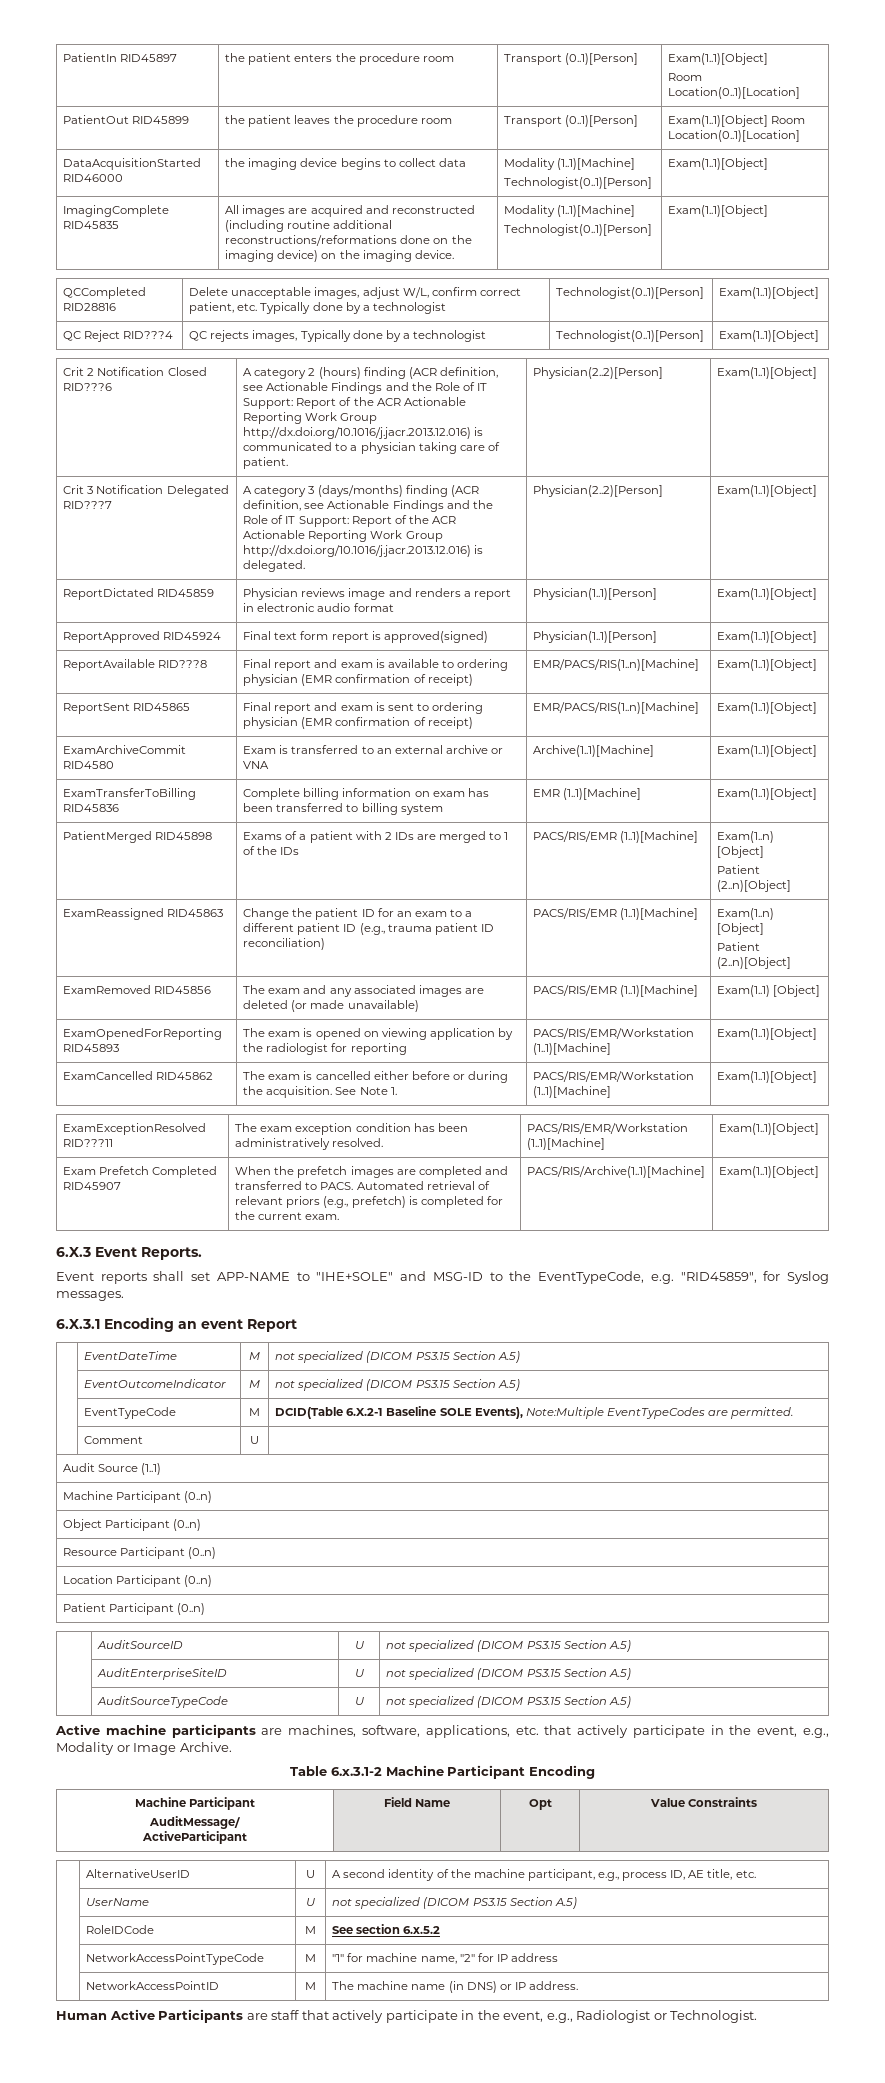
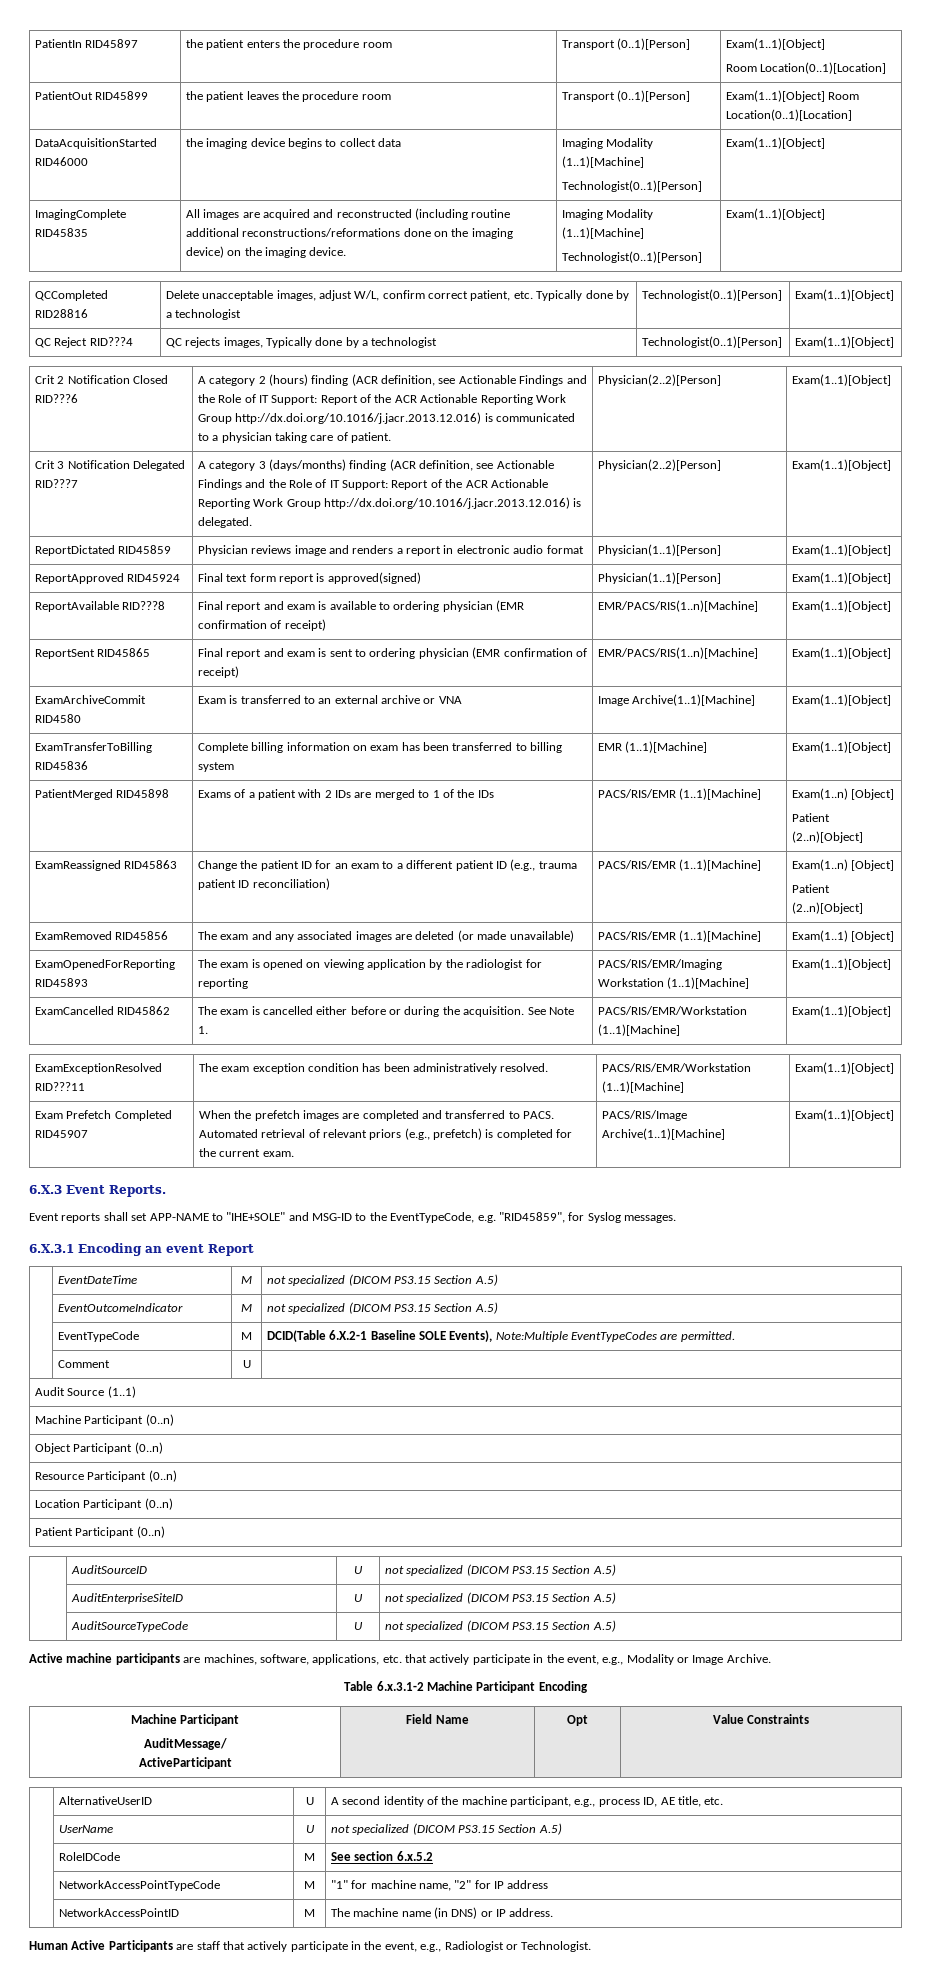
- DataAcquisitionStarted RID46000 | the imaging device begins to collect data | Modality (1..1)[Machine]
+ DataAcquisitionStarted RID46000 | the imaging device begins to collect data | Imaging Modality (1..1)[Machine]
- ImagingComplete RID45835 | All images are acquired and reconstructed (including routine additional reconstructions/reformations done on the imaging device) on the imaging device. | Modality (1..1)[Machine]
+ ImagingComplete RID45835 | All images are acquired and reconstructed (including routine additional reconstructions/reformations done on the imaging device) on the imaging device. | Imaging Modality (1..1)[Machine]
- ExamArchiveCommit RID4580 | Exam is transferred to an external archive or VNA | Archive(1..1)[Machine] | Exam(1..1)[Object]
+ ExamArchiveCommit RID4580 | Exam is transferred to an external archive or VNA | Image Archive(1..1)[Machine] | Exam(1..1)[Object]
- ExamOpenedForReporting RID45893 | The exam is opened on viewing application by the radiologist for reporting | PACS/RIS/EMR/Workstation (1..1)[Machine] | Exam(1..1)[Object]
+ ExamOpenedForReporting RID45893 | The exam is opened on viewing application by the radiologist for reporting | PACS/RIS/EMR/Imaging Workstation (1..1)[Machine] | Exam(1..1)[Object]
- Exam Prefetch Completed RID45907 | When the prefetch images are completed and transferred to PACS. Automated retrieval of relevant priors (e.g., prefetch) is completed for the current exam. | PACS/RIS/Archive(1..1)[Machine] | Exam(1..1)[Object]
+ Exam Prefetch Completed RID45907 | When the prefetch images are completed and transferred to PACS. Automated retrieval of relevant priors (e.g., prefetch) is completed for the current exam. | PACS/RIS/Image Archive(1..1)[Machine] | Exam(1..1)[Object]

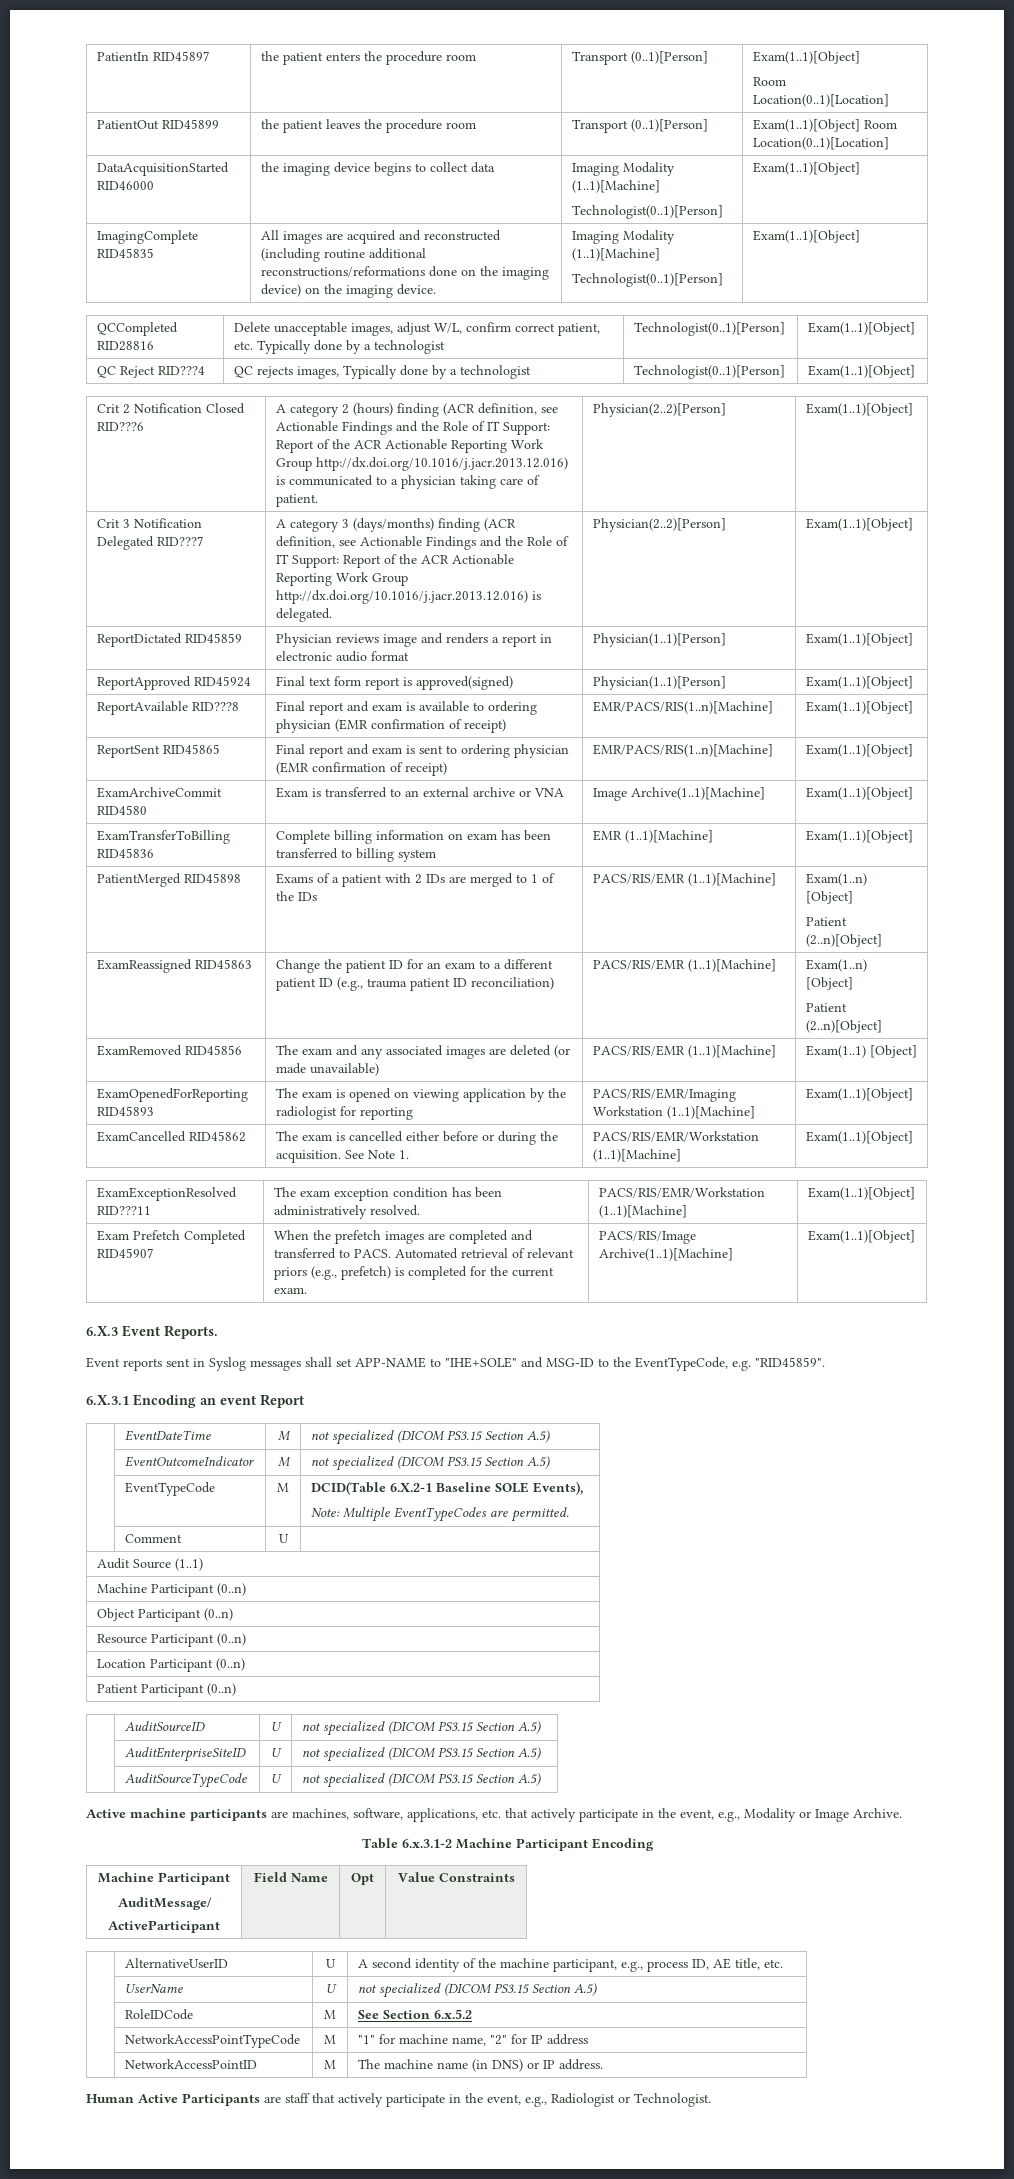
- Event reports shall set APP-NAME to "IHE+SOLE" and MSG-ID to the EventTypeCode, e.g. "RID45859", for Syslog messages.
+ Event reports sent in Syslog messages shall set APP-NAME to "IHE+SOLE" and MSG-ID to the EventTypeCode, e.g. "RID45859".
- | EventTypeCode | M | DCID(Table 6.X.2-1 Baseline SOLE Events), Note:Multiple EventTypeCodes are permitted.
+ | EventTypeCode | M | DCID(Table 6.X.2-1 Baseline SOLE Events),
+ Note: Multiple EventTypeCodes are permitted.
- | RoleIDCode | M | See section 6.x.5.2
+ | RoleIDCode | M | See Section 6.x.5.2

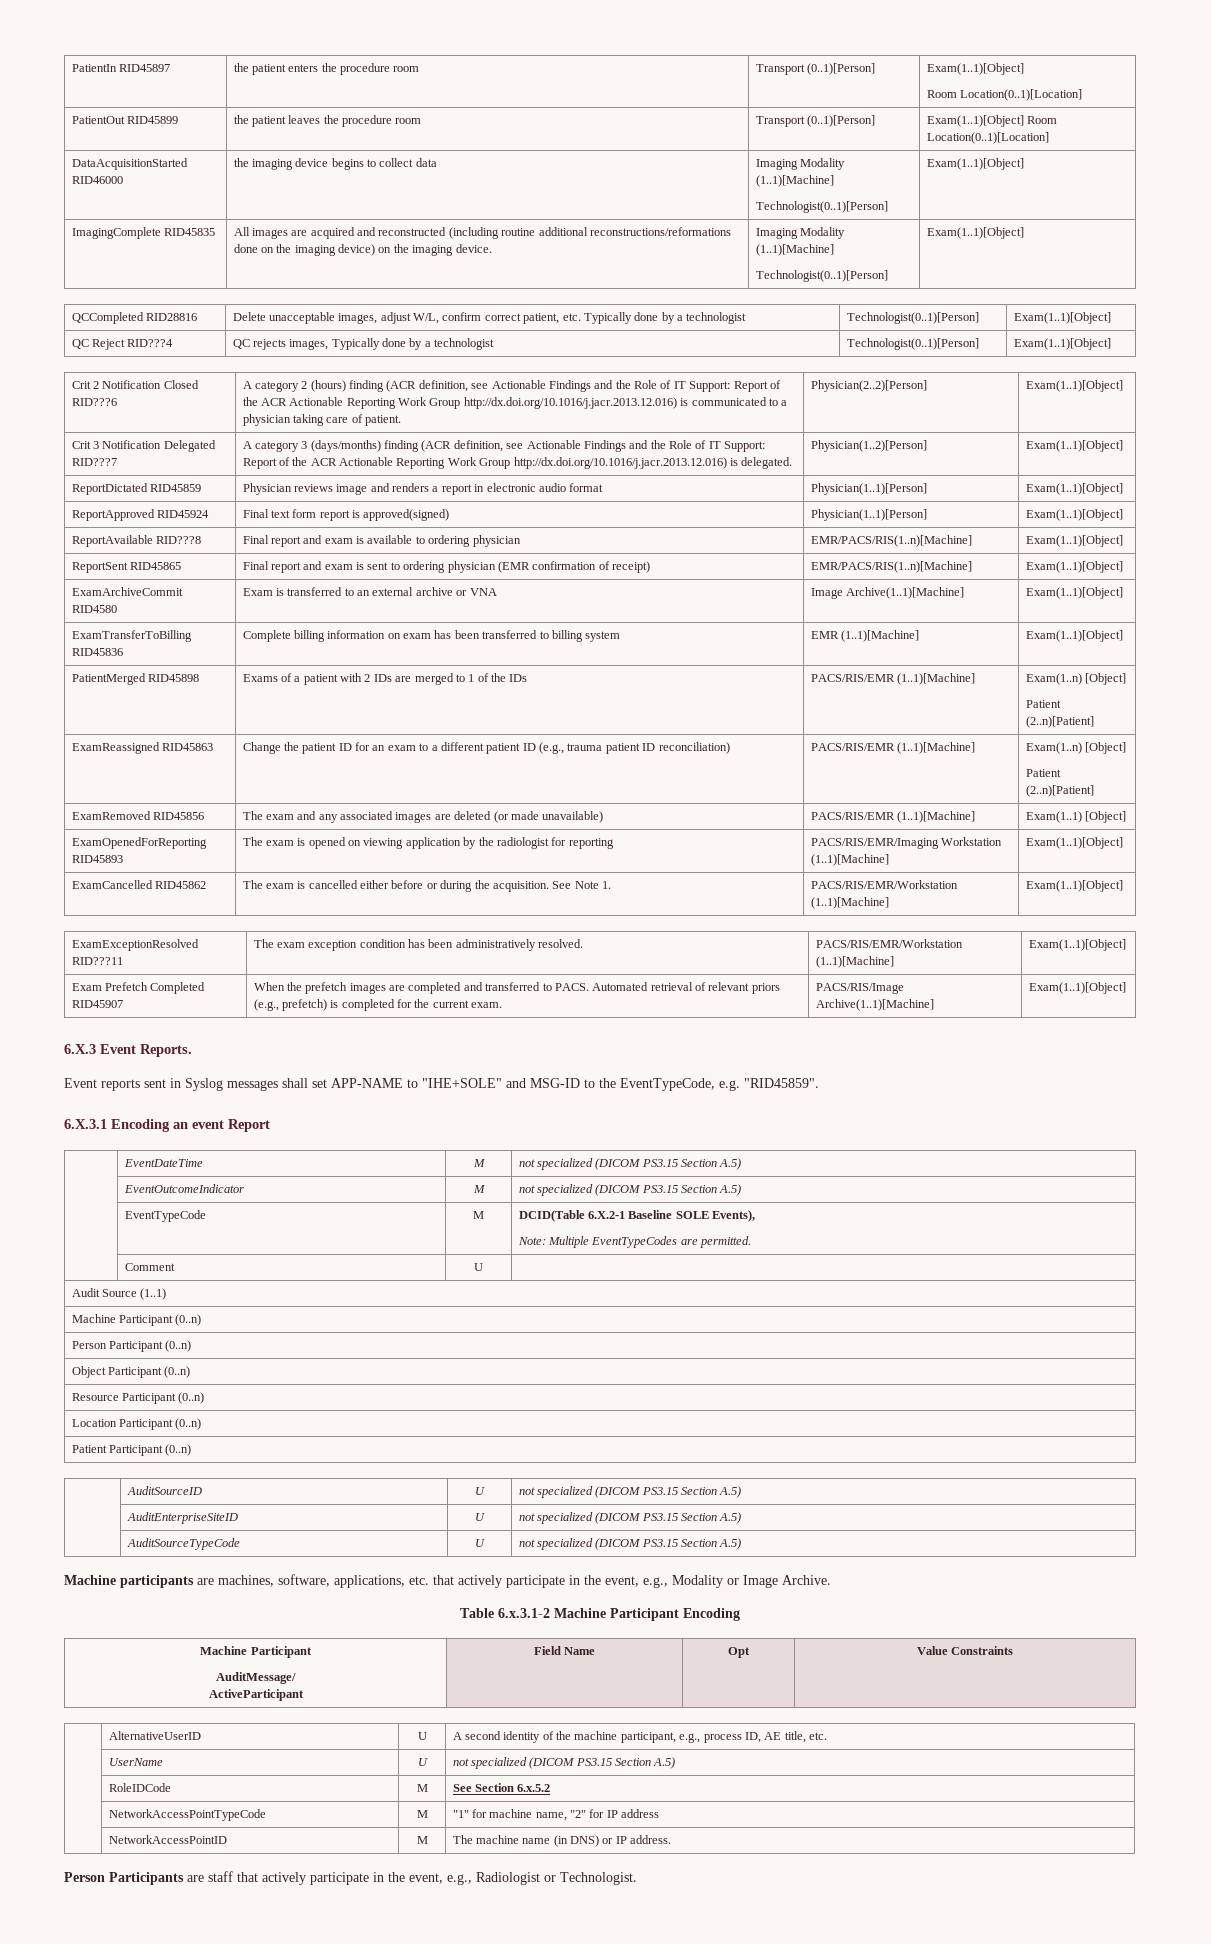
- Crit 3 Notification Delegated RID???7 | A category 3 (days/months) finding (ACR definition, see Actionable Findings and the Role of IT Support: Report of the ACR Actionable Reporting Work Group http://dx.doi.org/10.1016/j.jacr.2013.12.016) is delegated. | Physician(2..2)[Person] | Exam(1..1)[Object]
+ Crit 3 Notification Delegated RID???7 | A category 3 (days/months) finding (ACR definition, see Actionable Findings and the Role of IT Support: Report of the ACR Actionable Reporting Work Group http://dx.doi.org/10.1016/j.jacr.2013.12.016) is delegated. | Physician(1..2)[Person] | Exam(1..1)[Object]
- ReportAvailable RID???8 | Final report and exam is available to ordering physician (EMR confirmation of receipt) | EMR/PACS/RIS(1..n)[Machine] | Exam(1..1)[Object]
+ ReportAvailable RID???8 | Final report and exam is available to ordering physician | EMR/PACS/RIS(1..n)[Machine] | Exam(1..1)[Object]
  PatientMerged RID45898 | Exams of a patient with 2 IDs are merged to 1 of the IDs | PACS/RIS/EMR (1..1)[Machine] | Exam(1..n) [Object]
- Patient (2..n)[Object]
+ Patient (2..n)[Patient]
  ExamReassigned RID45863 | Change the patient ID for an exam to a different patient ID (e.g., trauma patient ID reconciliation) | PACS/RIS/EMR (1..1)[Machine] | Exam(1..n) [Object]
- Patient (2..n)[Object]
+ Patient (2..n)[Patient]
+ Person Participant (0..n)
- Active machine participants are machines, software, applications, etc. that actively participate in the event, e.g., Modality or Image Archive.
+ Machine participants are machines, software, applications, etc. that actively participate in the event, e.g., Modality or Image Archive.
- Human Active Participants are staff that actively participate in the event, e.g., Radiologist or Technologist.
+ Person Participants are staff that actively participate in the event, e.g., Radiologist or Technologist.

